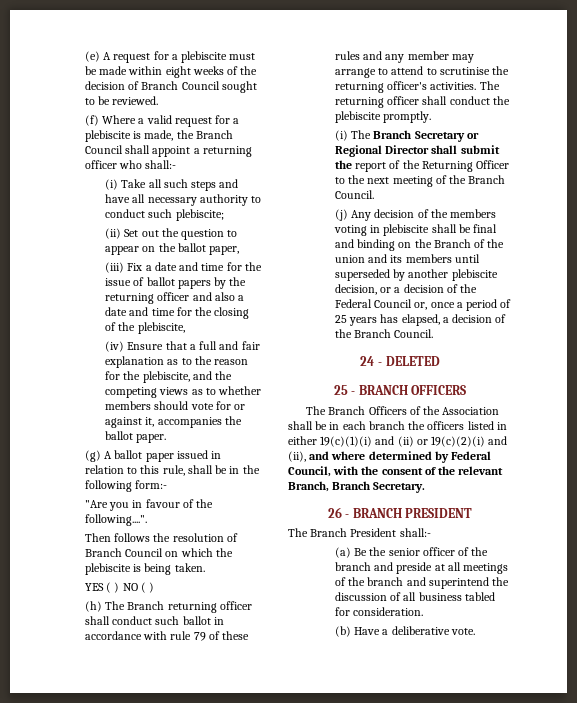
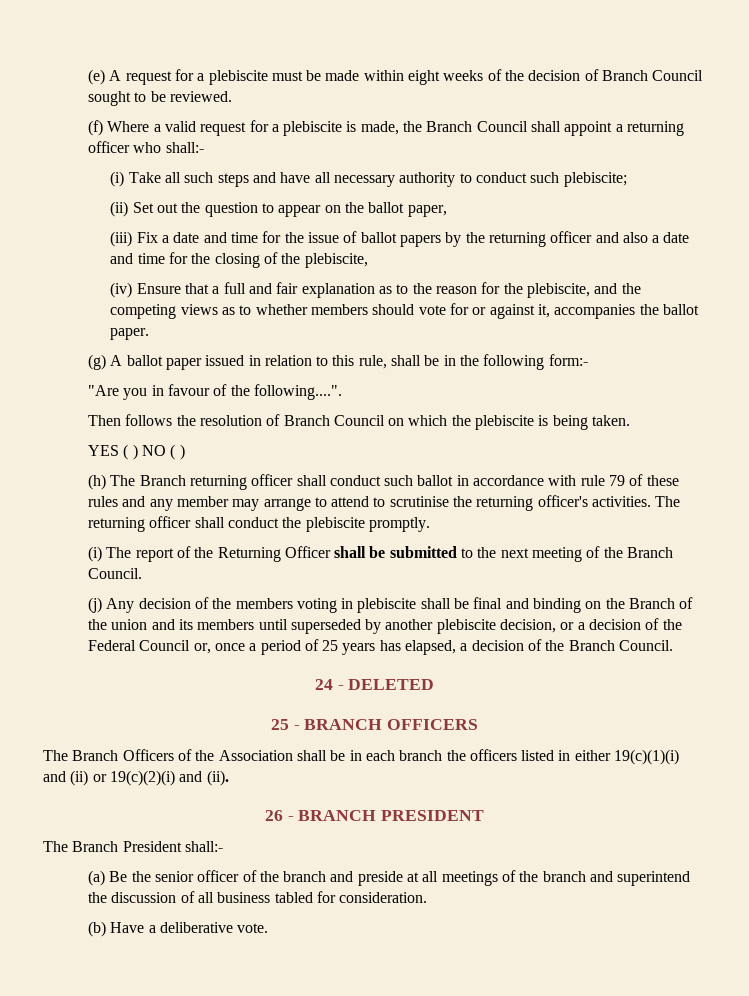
- (i) The Branch Secretary or Regional Director shall submit the report of the Returning Officer to the next meeting of the Branch Council.
+ (i) The report of the Returning Officer shall be submitted to the next meeting of the Branch Council.
- The Branch Officers of the Association shall be in each branch the officers listed in either 19(c)(1)(i) and (ii) or 19(c)(2)(i) and (ii), and where determined by Federal Council, with the consent of the relevant Branch, Branch Secretary.
+ The Branch Officers of the Association shall be in each branch the officers listed in either 19(c)(1)(i) and (ii) or 19(c)(2)(i) and (ii).

